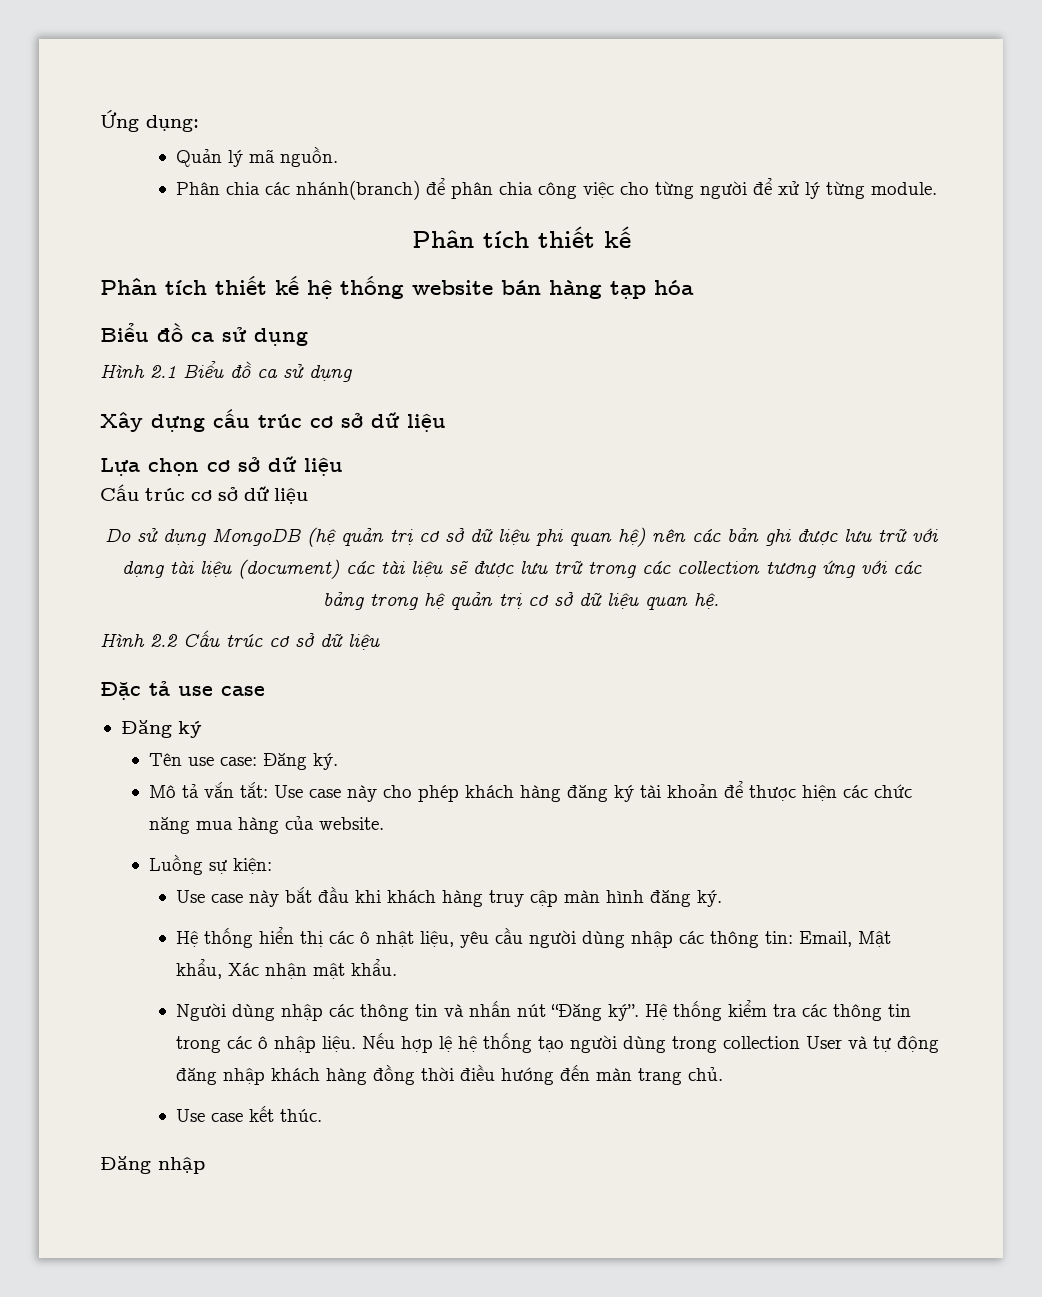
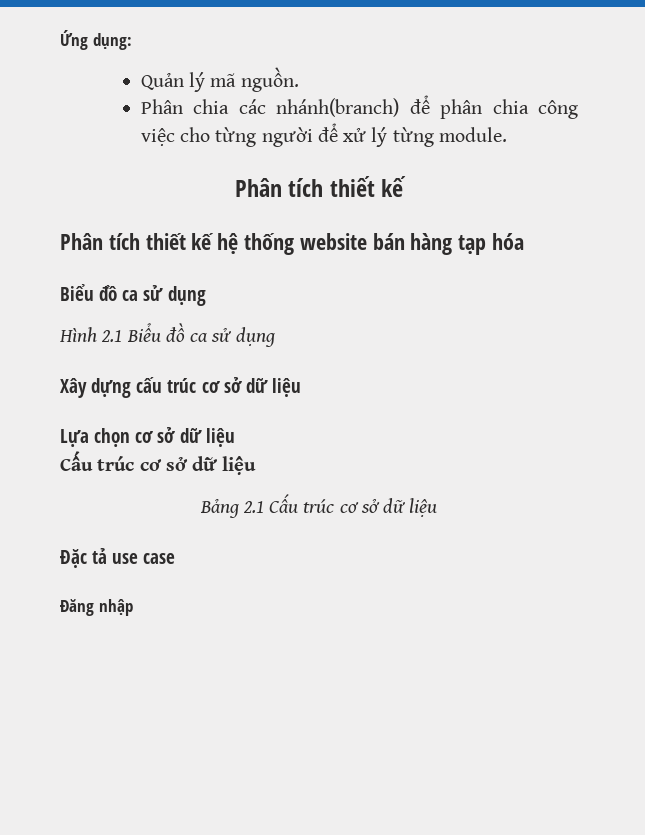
- Do sử dụng MongoDB (hệ quản trị cơ sở dữ liệu phi quan hệ) nên các bản ghi được lưu trữ với dạng tài liệu (document) các tài liệu sẽ được lưu trữ trong các collection tương ứng với các bảng trong hệ quản trị cơ sở dữ liệu quan hệ.
- Hình 2.2 Cấu trúc cơ sở dữ liệu
+ Bảng 2.1 Cấu trúc cơ sở dữ liệu
- Đăng ký
- Tên use case: Đăng ký.
- Mô tả vắn tắt: Use case này cho phép khách hàng đăng ký tài khoản để thược hiện các chức năng mua hàng của website.
- Luồng sự kiện:
- Use case này bắt đầu khi khách hàng truy cập màn hình đăng ký.
- Hệ thống hiển thị các ô nhật liệu, yêu cầu người dùng nhập các thông tin: Email, Mật khẩu, Xác nhận mật khẩu.
- Người dùng nhập các thông tin và nhấn nút “Đăng ký”. Hệ thống kiểm tra các thông tin trong các ô nhập liệu. Nếu hợp lệ hệ thống tạo người dùng trong collection User và tự động đăng nhập khách hàng đồng thời điều hướng đến màn trang chủ.
- Use case kết thúc.

